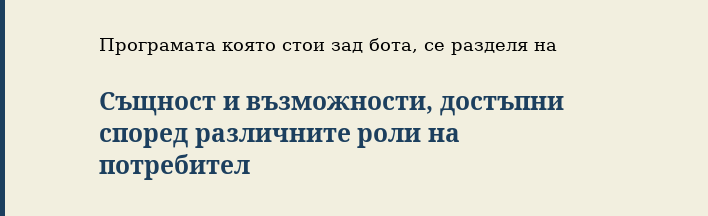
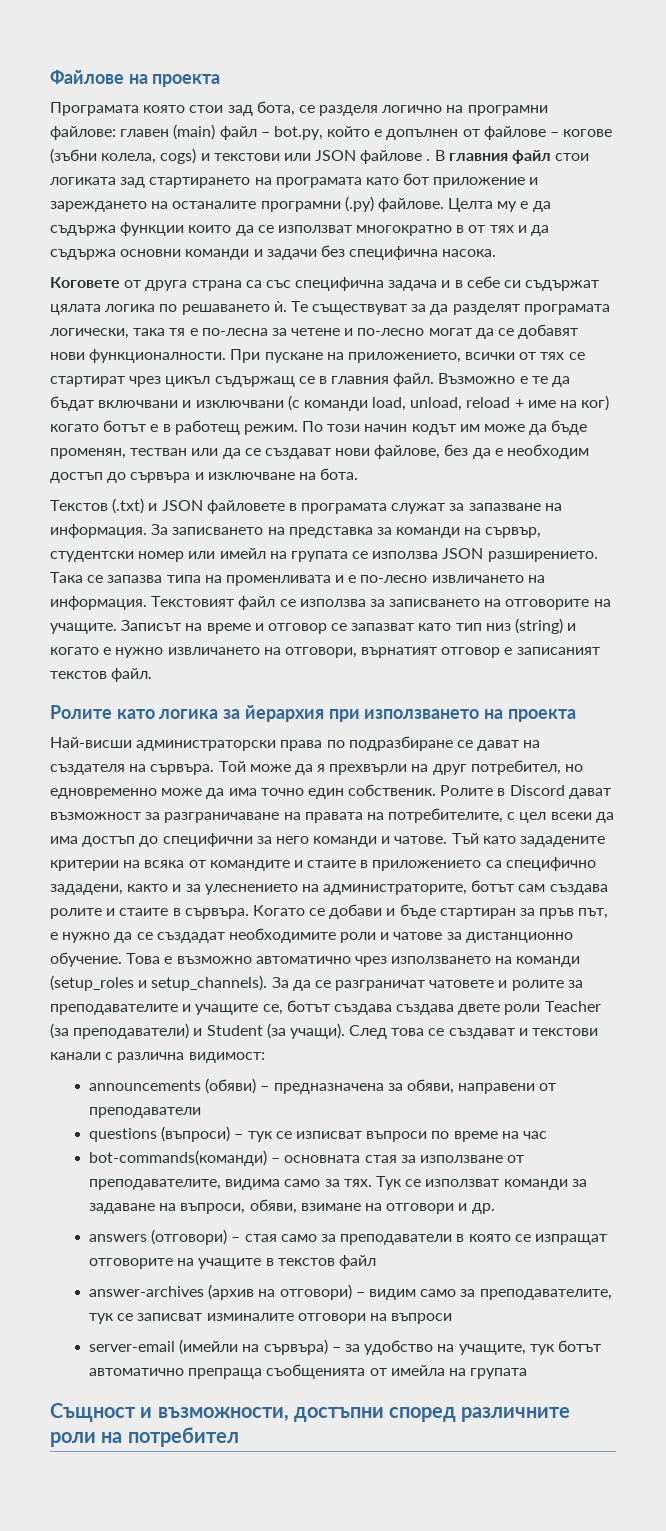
+ Файлове на проекта
- Програмата която стои зад бота, се разделя на
+ Програмата която стои зад бота, се разделя логично на програмни файлове: главен (main) файл – bot.py, който е допълнен от файлове – когове (зъбни колела, cogs) и текстови или JSON файлове . В главния файл стои логиката зад стартирането на програмата като бот приложение и зареждането на останалите програмни (.py) файлове. Целта му е да съдържа функции които да се използват многократно в от тях и да съдържа основни команди и задачи без специфична насока.
+ Коговете от друга страна са със специфична задача и в себе си съдържат цялата логика по решаването ѝ. Те съществуват за да разделят програмата логически, така тя е по-лесна за четене и по-лесно могат да се добавят нови функционалности. При пускане на приложението, всички от тях се стартират чрез цикъл съдържащ се в главния файл. Възможно е те да бъдат включвани и изключвани (с команди load, unload, reload + име на ког) когато ботът е в работещ режим. По този начин кодът им може да бъде променян, тестван или да се създават нови файлове, без да е необходим достъп до сървъра и изключване на бота.
+ Текстов (.txt) и JSON файловете в програмата служат за запазване на информация. За записването на представка за команди на сървър, студентски номер или имейл на групата се използва JSON разширението. Така се запазва типа на променливата и е по-лесно извличането на информация. Текстовият файл се използва за записването на отговорите на учащите. Записът на време и отговор се запазват като тип низ (string) и когато е нужно извличането на отговори, върнатият отговор е записаният текстов файл.
+ Ролите като логика за йерархия при използването на проекта
+ Най-висши администраторски права по подразбиране се дават на създателя на сървъра. Той може да я прехвърли на друг потребител, но едновременно може да има точно един собственик. Ролите в Discord дават възможност за разграничаване на правата на потребителите, с цел всеки да има достъп до специфични за него команди и чатове. Тъй като зададените критерии на всяка от командите и стаите в приложението са специфично зададени, както и за улеснението на администраторите, ботът сам създава ролите и стаите в сървъра. Когато се добави и бъде стартиран за пръв път, е нужно да се създадат необходимите роли и чатове за дистанционно обучение. Това е възможно автоматично чрез използването на команди (setup_roles и setup_channels). За да се разграничат чатовете и ролите за преподавателите и учащите се, ботът създава създава двете роли Teacher (за преподаватели) и Student (за учащи). След това се създават и текстови канали с различна видимост:
+ announcements (обяви) – предназначена за обяви, направени от преподаватели
+ questions (въпроси) – тук се изписват въпроси по време на час
+ bot-commands(команди) – основната стая за използване от преподавателите, видима само за тях. Тук се използват команди за задаване на въпроси, обяви, взимане на отговори и др.
+ answers (отговори) – стая само за преподаватели в която се изпращат отговорите на учащите в текстов файл
+ answer-archives (архив на отговори) – видим само за преподавателите, тук се записват изминалите отговори на въпроси
+ server-email (имейли на сървъра) – за удобство на учащите, тук ботът автоматично препраща съобщенията от имейла на групата

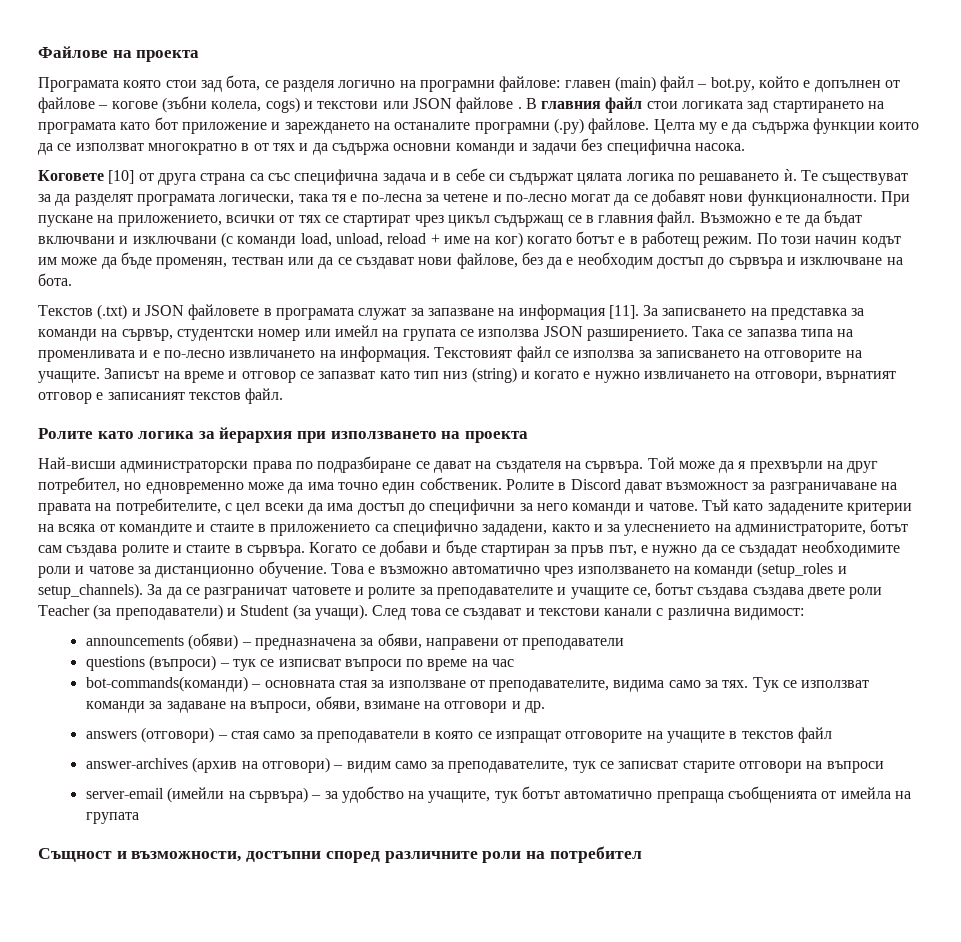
- Коговете от друга страна са със специфична задача и в себе си съдържат цялата логика по решаването ѝ.
+ Коговете [10] от друга страна са със специфична задача и в себе си съдържат цялата логика по решаването ѝ.
- Текстов (.txt) и JSON файловете в програмата служат за запазване на информация.
+ Текстов (.txt) и JSON файловете в програмата служат за запазване на информация [11].
- answer-archives (архив на отговори) – видим само за преподавателите, тук се записват изминалите отговори на въпроси
+ answer-archives (архив на отговори) – видим само за преподавателите, тук се записват старите отговори на въпроси

